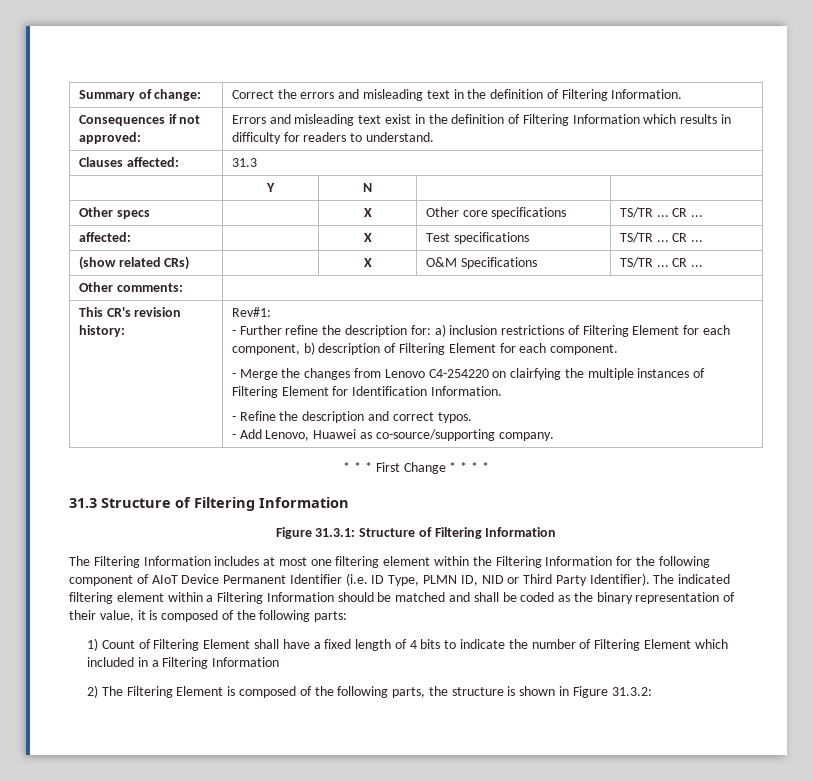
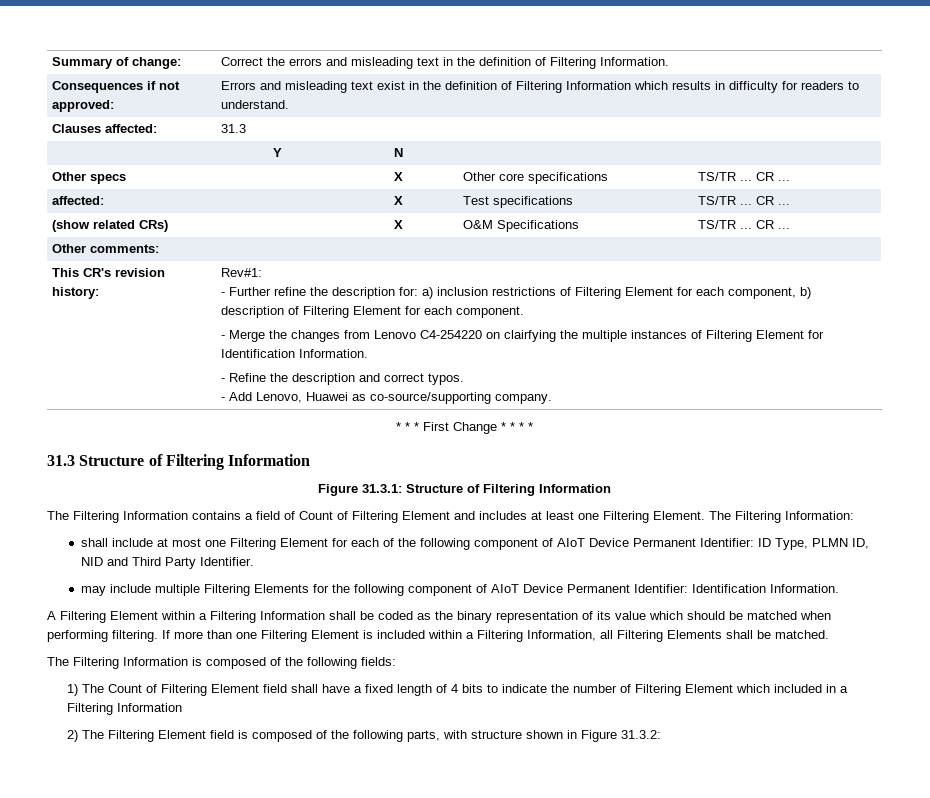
- The Filtering Information includes at most one filtering element within the Filtering Information for the following component of AIoT Device Permanent Identifier (i.e. ID Type, PLMN ID, NID or Third Party Identifier). The indicated filtering element within a Filtering Information should be matched and shall be coded as the binary representation of their value, it is composed of the following parts:
+ The Filtering Information contains a field of Count of Filtering Element and includes at least one Filtering Element. The Filtering Information:
+ shall include at most one Filtering Element for each of the following component of AIoT Device Permanent Identifier: ID Type, PLMN ID, NID and Third Party Identifier.
+ may include multiple Filtering Elements for the following component of AIoT Device Permanent Identifier: Identification Information.
+ A Filtering Element within a Filtering Information shall be coded as the binary representation of its value which should be matched when performing filtering. If more than one Filtering Element is included within a Filtering Information, all Filtering Elements shall be matched.
+ The Filtering Information is composed of the following fields:
- 1) Count of Filtering Element shall have a fixed length of 4 bits to indicate the number of Filtering Element which included in a Filtering Information
+ 1) The Count of Filtering Element field shall have a fixed length of 4 bits to indicate the number of Filtering Element which included in a Filtering Information
- 2) The Filtering Element is composed of the following parts, the structure is shown in Figure 31.3.2:
+ 2) The Filtering Element field is composed of the following parts, with structure shown in Figure 31.3.2:

